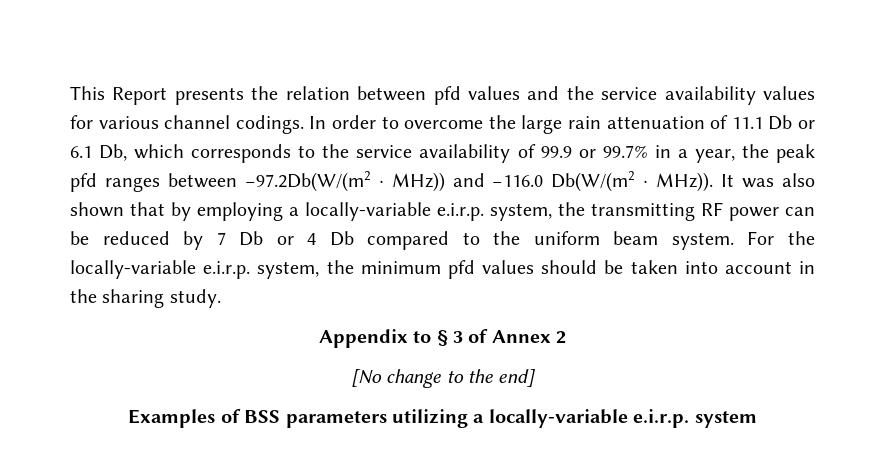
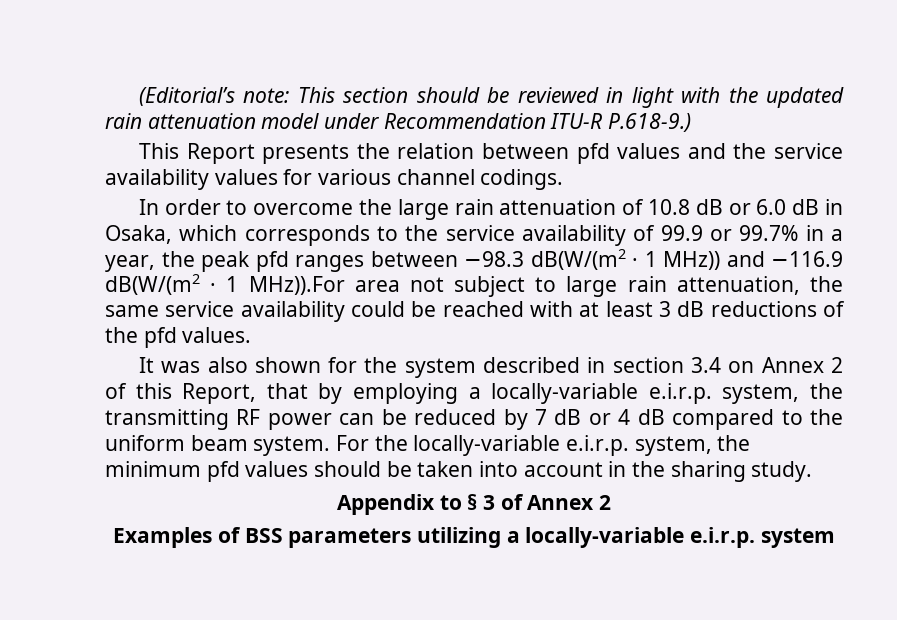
+ (Editorial’s note: This section should be reviewed in light with the updated rain attenuation model under Recommendation ITU-R P.618-9.)
- This Report presents the relation between pfd values and the service availability values for various channel codings. In order to overcome the large rain attenuation of 11.1 Db or 6.1 Db, which corresponds to the service availability of 99.9 or 99.7% in a year, the peak pfd ranges between −97.2Db(W/(m2 · MHz)) and −116.0 Db(W/(m2 · MHz)). It was also shown that by employing a locally-variable e.i.r.p. system, the transmitting RF power can be reduced by 7 Db or 4 Db compared to the uniform beam system.
+ This Report presents the relation between pfd values and the service availability values for various channel codings.
+ In order to overcome the large rain attenuation of 10.8 dB or 6.0 dB in Osaka, which corresponds to the service availability of 99.9 or 99.7% in a year, the peak pfd ranges between −98.3 dB(W/(m2 · 1 MHz)) and −116.9 dB(W/(m2 · 1 MHz)).For area not subject to large rain attenuation, the same service availability could be reached with at least 3 dB reductions of the pfd values.
+ It was also shown for the system described in section 3.4 on Annex 2 of this Report, that by employing a locally-variable e.i.r.p. system, the transmitting RF power can be reduced by 7 dB or 4 dB compared to the uniform beam system.
- [No change to the end]

